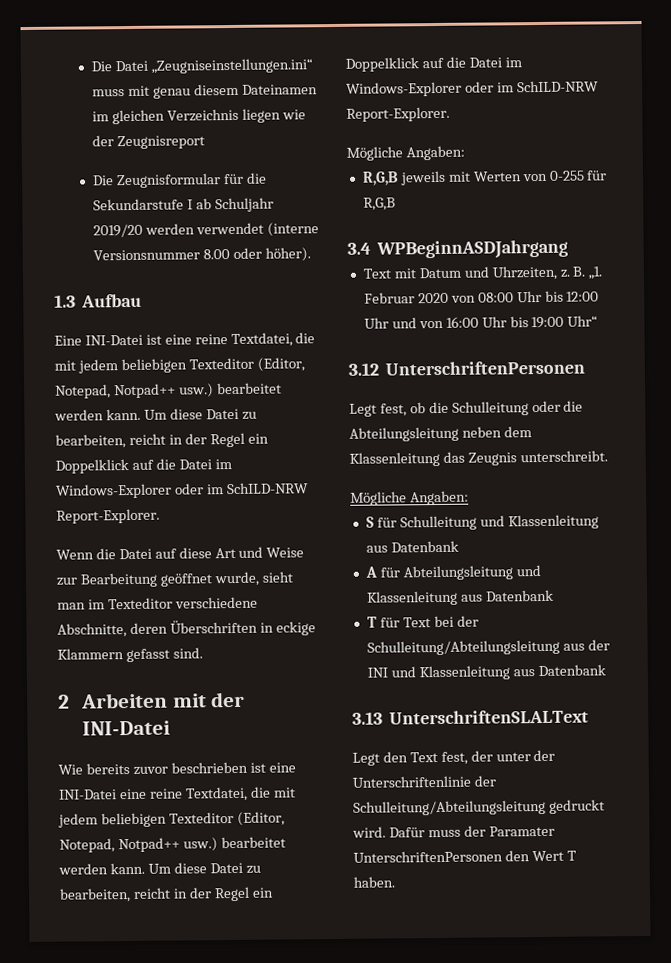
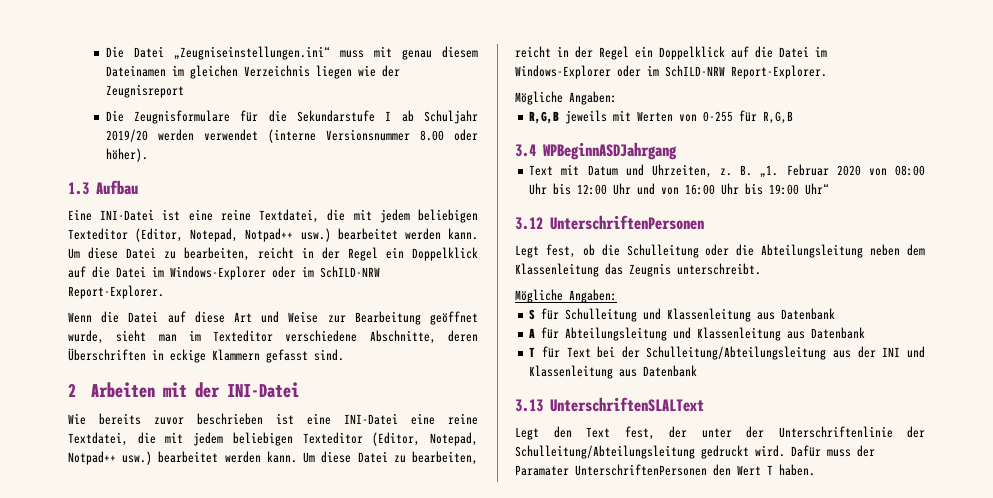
- Die Zeugnisformular für die Sekundarstufe I ab Schuljahr 2019/20 werden verwendet (interne Versionsnummer 8.00 oder höher).
+ Die Zeugnisformulare für die Sekundarstufe I ab Schuljahr 2019/20 werden verwendet (interne Versionsnummer 8.00 oder höher).

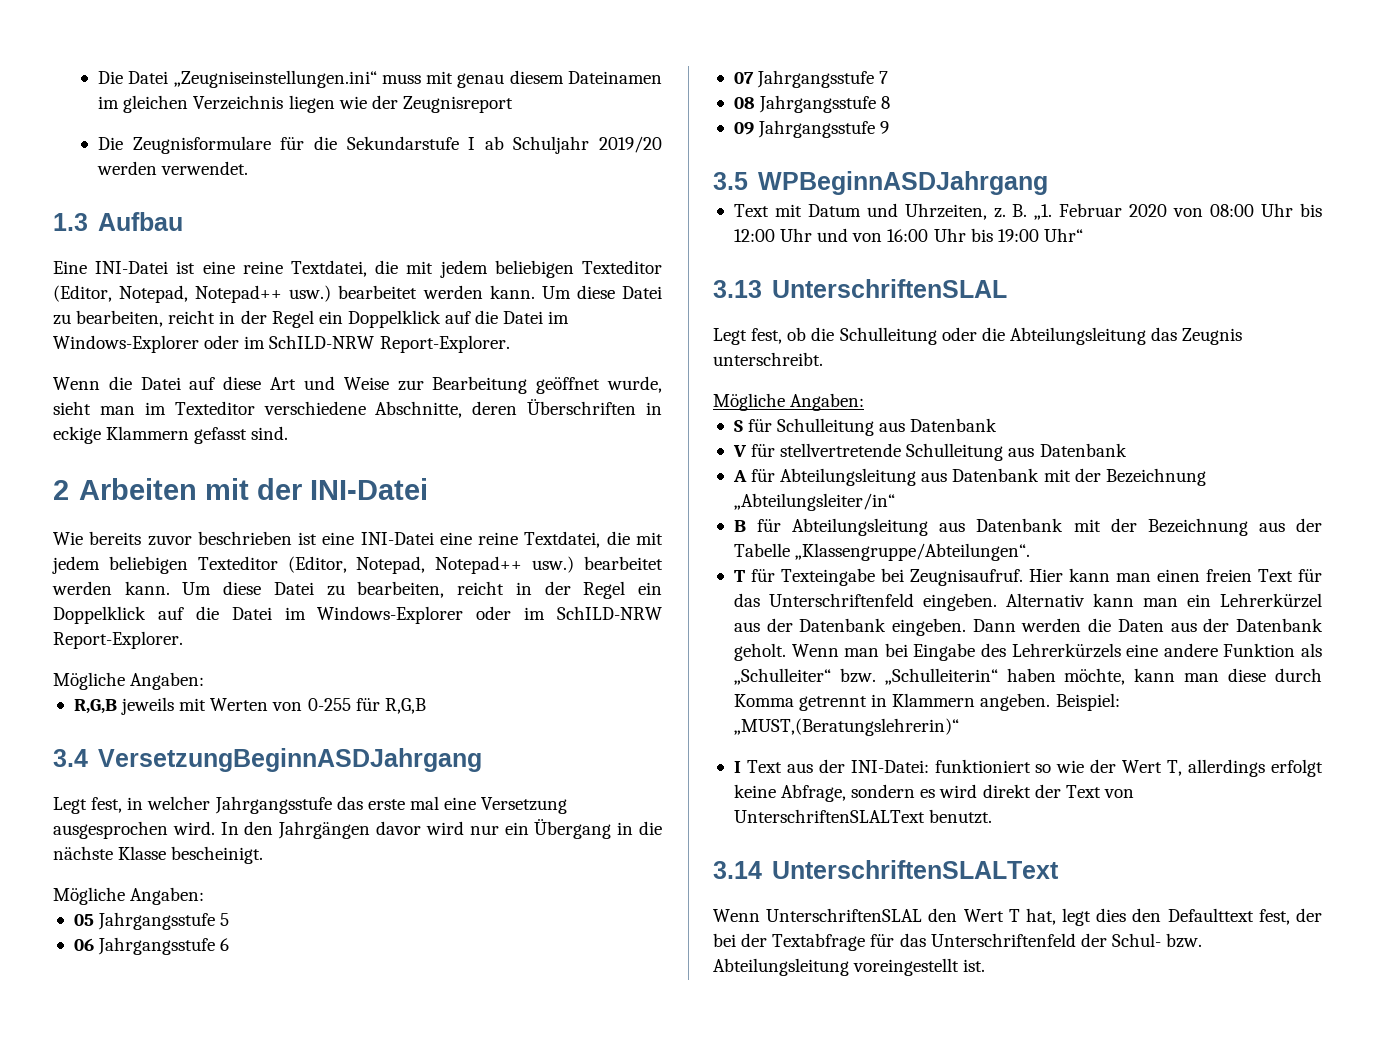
- Die Zeugnisformulare für die Sekundarstufe I ab Schuljahr 2019/20 werden verwendet (interne Versionsnummer 8.00 oder höher).
+ Die Zeugnisformulare für die Sekundarstufe I ab Schuljahr 2019/20 werden verwendet.
- Eine INI-Datei ist eine reine Textdatei, die mit jedem beliebigen Texteditor (Editor, Notepad, Notpad++ usw.) bearbeitet werden kann.
+ Eine INI-Datei ist eine reine Textdatei, die mit jedem beliebigen Texteditor (Editor, Notepad, Notepad++ usw.) bearbeitet werden kann.
- Wie bereits zuvor beschrieben ist eine INI-Datei eine reine Textdatei, die mit jedem beliebigen Texteditor (Editor, Notepad, Notpad++ usw.) bearbeitet werden kann.
+ Wie bereits zuvor beschrieben ist eine INI-Datei eine reine Textdatei, die mit jedem beliebigen Texteditor (Editor, Notepad, Notepad++ usw.) bearbeitet werden kann.
- 3.4 WPBeginnASDJahrgang
+ 3.4 VersetzungBeginnASDJahrgang
+ Legt fest, in welcher Jahrgangsstufe das erste mal eine Versetzung ausgesprochen wird. In den Jahrgängen davor wird nur ein Übergang in die nächste Klasse bescheinigt.
+ Mögliche Angaben:
+ 05 Jahrgangsstufe 5
+ 06 Jahrgangsstufe 6
+ 07 Jahrgangsstufe 7
+ 08 Jahrgangsstufe 8
+ 09 Jahrgangsstufe 9
+ 3.5 WPBeginnASDJahrgang
- 3.12 UnterschriftenPersonen
+ 3.13 UnterschriftenSLAL
- Legt fest, ob die Schulleitung oder die Abteilungsleitung neben dem Klassenleitung das Zeugnis unterschreibt.
+ Legt fest, ob die Schulleitung oder die Abteilungsleitung das Zeugnis unterschreibt.
- S für Schulleitung und Klassenleitung aus Datenbank
+ S für Schulleitung aus Datenbank
+ V für stellvertretende Schulleitung aus Datenbank
- A für Abteilungsleitung und Klassenleitung aus Datenbank
- T für Text bei der Schulleitung/Abteilungsleitung aus der INI und Klassenleitung aus Datenbank
- 3.13 UnterschriftenSLALText
- Legt den Text fest, der unter der Unterschriftenlinie der Schulleitung/Abteilungsleitung gedruckt wird. Dafür muss der Paramater UnterschriftenPersonen den Wert T haben.
+ A für Abteilungsleitung aus Datenbank mit der Bezeichnung „Abteilungsleiter/in“
+ B für Abteilungsleitung aus Datenbank mit der Bezeichnung aus der Tabelle „Klassengruppe/Abteilungen“.
+ T für Texteingabe bei Zeugnisaufruf. Hier kann man einen freien Text für das Unterschriftenfeld eingeben. Alternativ kann man ein Lehrerkürzel aus der Datenbank eingeben. Dann werden die Daten aus der Datenbank geholt. Wenn man bei Eingabe des Lehrerkürzels eine andere Funktion als „Schulleiter“ bzw. „Schulleiterin“ haben möchte, kann man diese durch Komma getrennt in Klammern angeben. Beispiel: „MUST,(Beratungslehrerin)“
+ I Text aus der INI-Datei: funktioniert so wie der Wert T, allerdings erfolgt keine Abfrage, sondern es wird direkt der Text von UnterschriftenSLALText benutzt.
+ 3.14 UnterschriftenSLALText
+ Wenn UnterschriftenSLAL den Wert T hat, legt dies den Defaulttext fest, der bei der Textabfrage für das Unterschriftenfeld der Schul- bzw. Abteilungsleitung voreingestellt ist.

